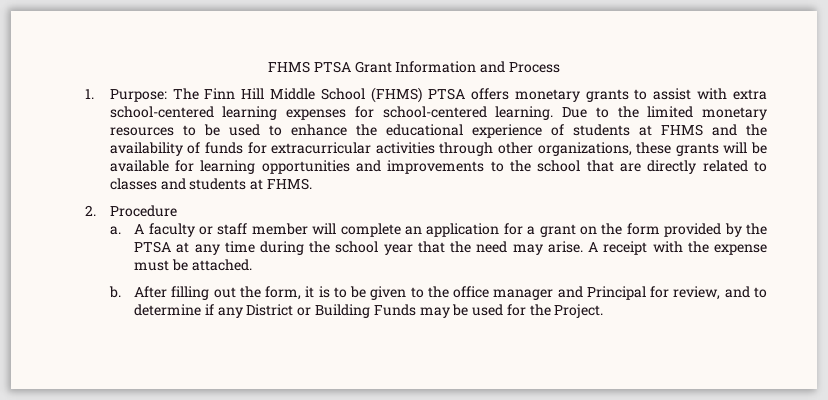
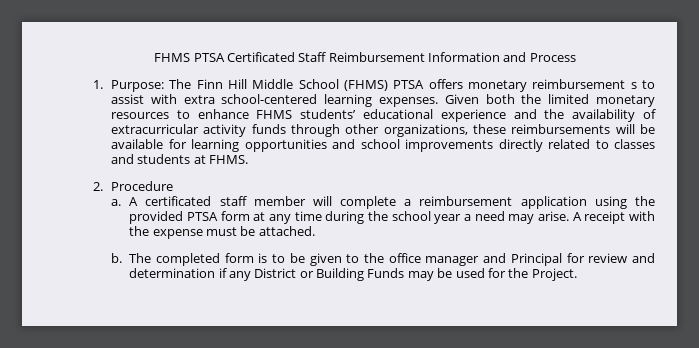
- FHMS PTSA Grant Information and Process
+ FHMS PTSA Certificated Staff Reimbursement Information and Process
- 1. Purpose: The Finn Hill Middle School (FHMS) PTSA offers monetary grants to assist with extra school-centered learning expenses for school-centered learning. Due to the limited monetary resources to be used to enhance the educational experience of students at FHMS and the availability of funds for extracurricular activities through other organizations, these grants will be available for learning opportunities and improvements to the school that are directly related to classes and students at FHMS.
+ 1. Purpose: The Finn Hill Middle School (FHMS) PTSA offers monetary reimbursement s to assist with extra school-centered learning expenses. Given both the limited monetary resources to enhance FHMS students’ educational experience and the availability of extracurricular activity funds through other organizations, these reimbursements will be available for learning opportunities and school improvements directly related to classes and students at FHMS.
- A faculty or staff member will complete an application for a grant on the form provided by the PTSA at any time during the school year that the need may arise.
+ A certificated staff member will complete a reimbursement application using the provided PTSA form at any time during the school year a need may arise.
- After filling out the form, it is to be given to the office manager and Principal for review, and to determine if any District or Building Funds may be used for the Project.
+ The completed form is to be given to the office manager and Principal for review and determination if any District or Building Funds may be used for the Project.

